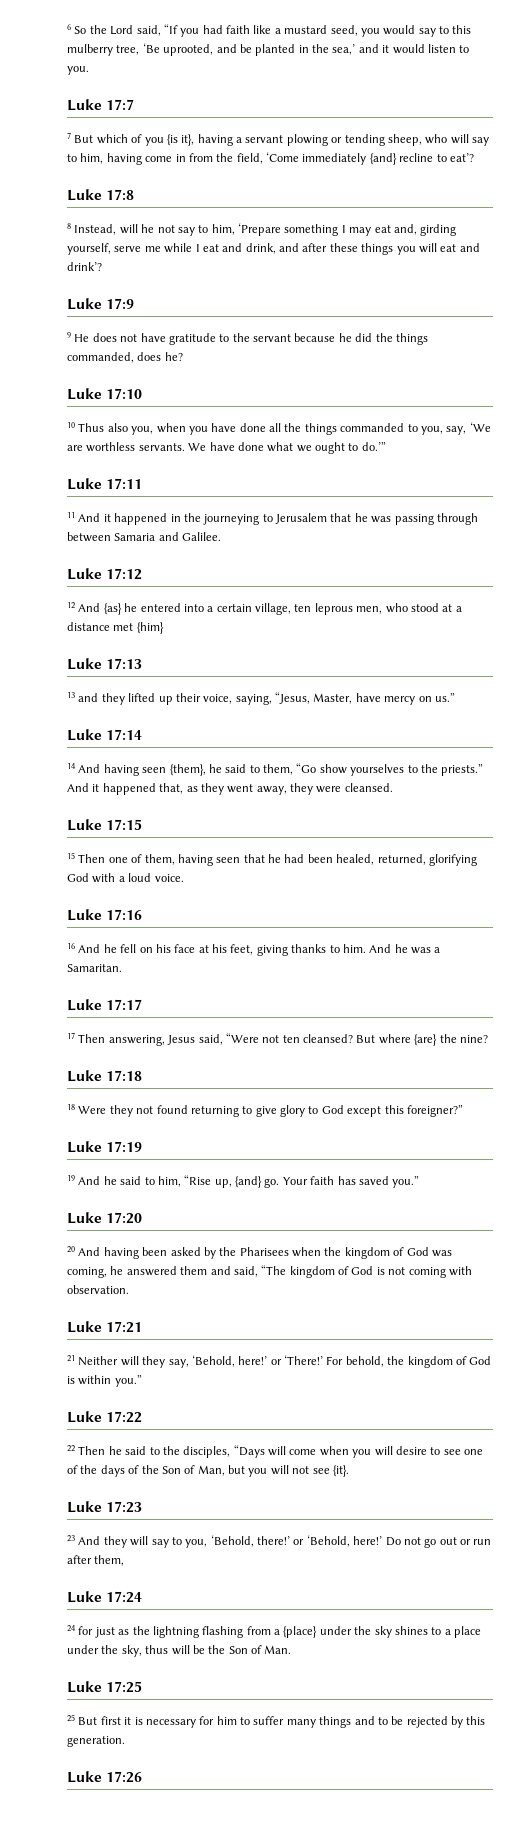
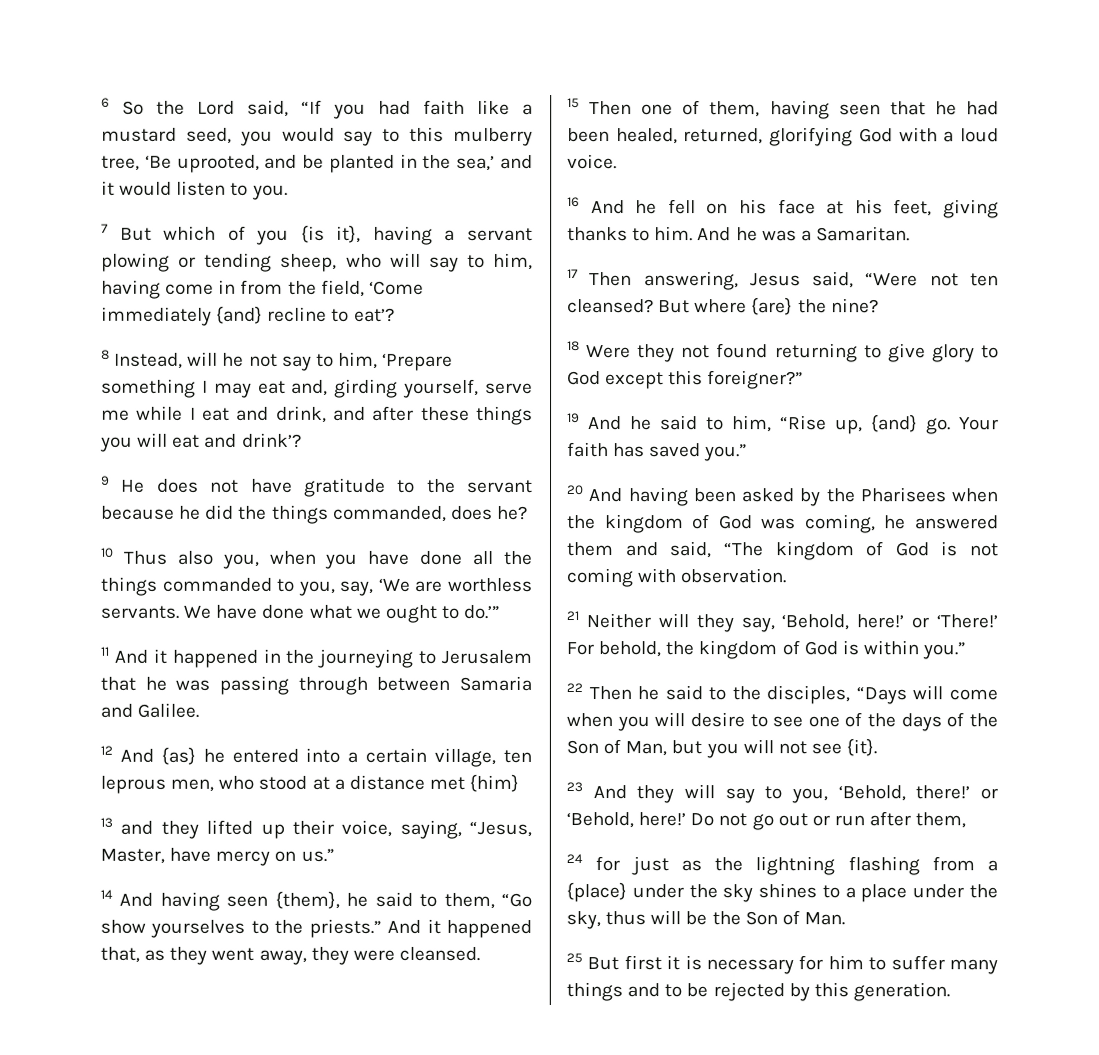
- Luke 17:7
- Luke 17:8
- Luke 17:9
- Luke 17:10
- Luke 17:11
- Luke 17:12
- Luke 17:13
- Luke 17:14
- Luke 17:15
- Luke 17:16
- Luke 17:17
- Luke 17:18
- Luke 17:19
- Luke 17:20
- Luke 17:21
- Luke 17:22
- Luke 17:23
- Luke 17:24
- Luke 17:25
- Luke 17:26

